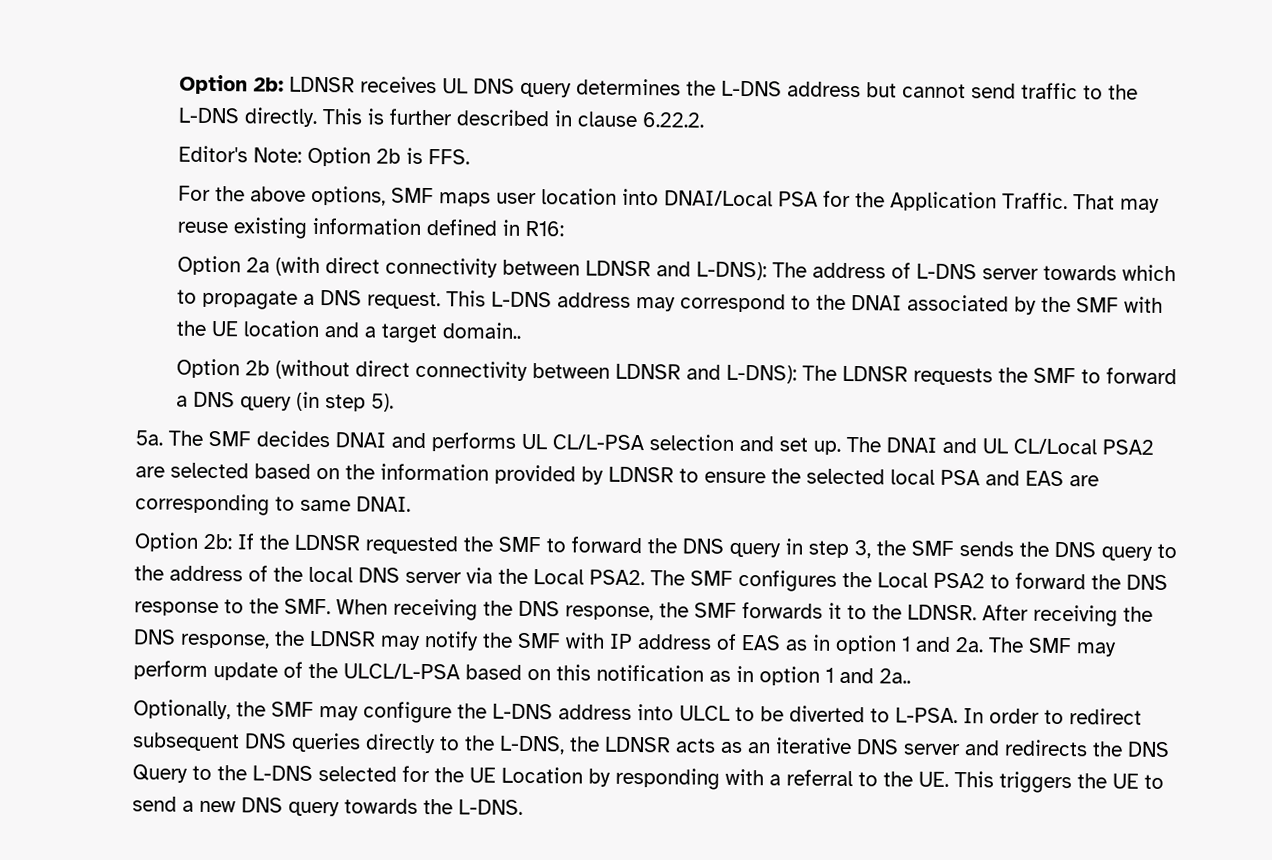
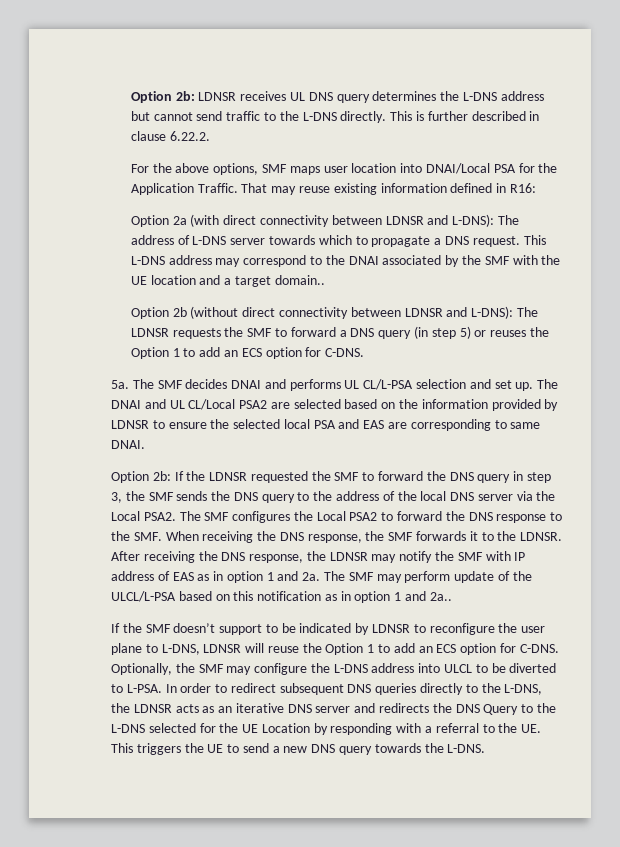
- Editor's Note: Option 2b is FFS.
- Option 2b (without direct connectivity between LDNSR and L-DNS): The LDNSR requests the SMF to forward a DNS query (in step 5).
+ Option 2b (without direct connectivity between LDNSR and L-DNS): The LDNSR requests the SMF to forward a DNS query (in step 5) or reuses the Option 1 to add an ECS option for C-DNS.
+ If the SMF doesn’t support to be indicated by LDNSR to reconfigure the user plane to L-DNS, LDNSR will reuse the Option 1 to add an ECS option for C-DNS.

